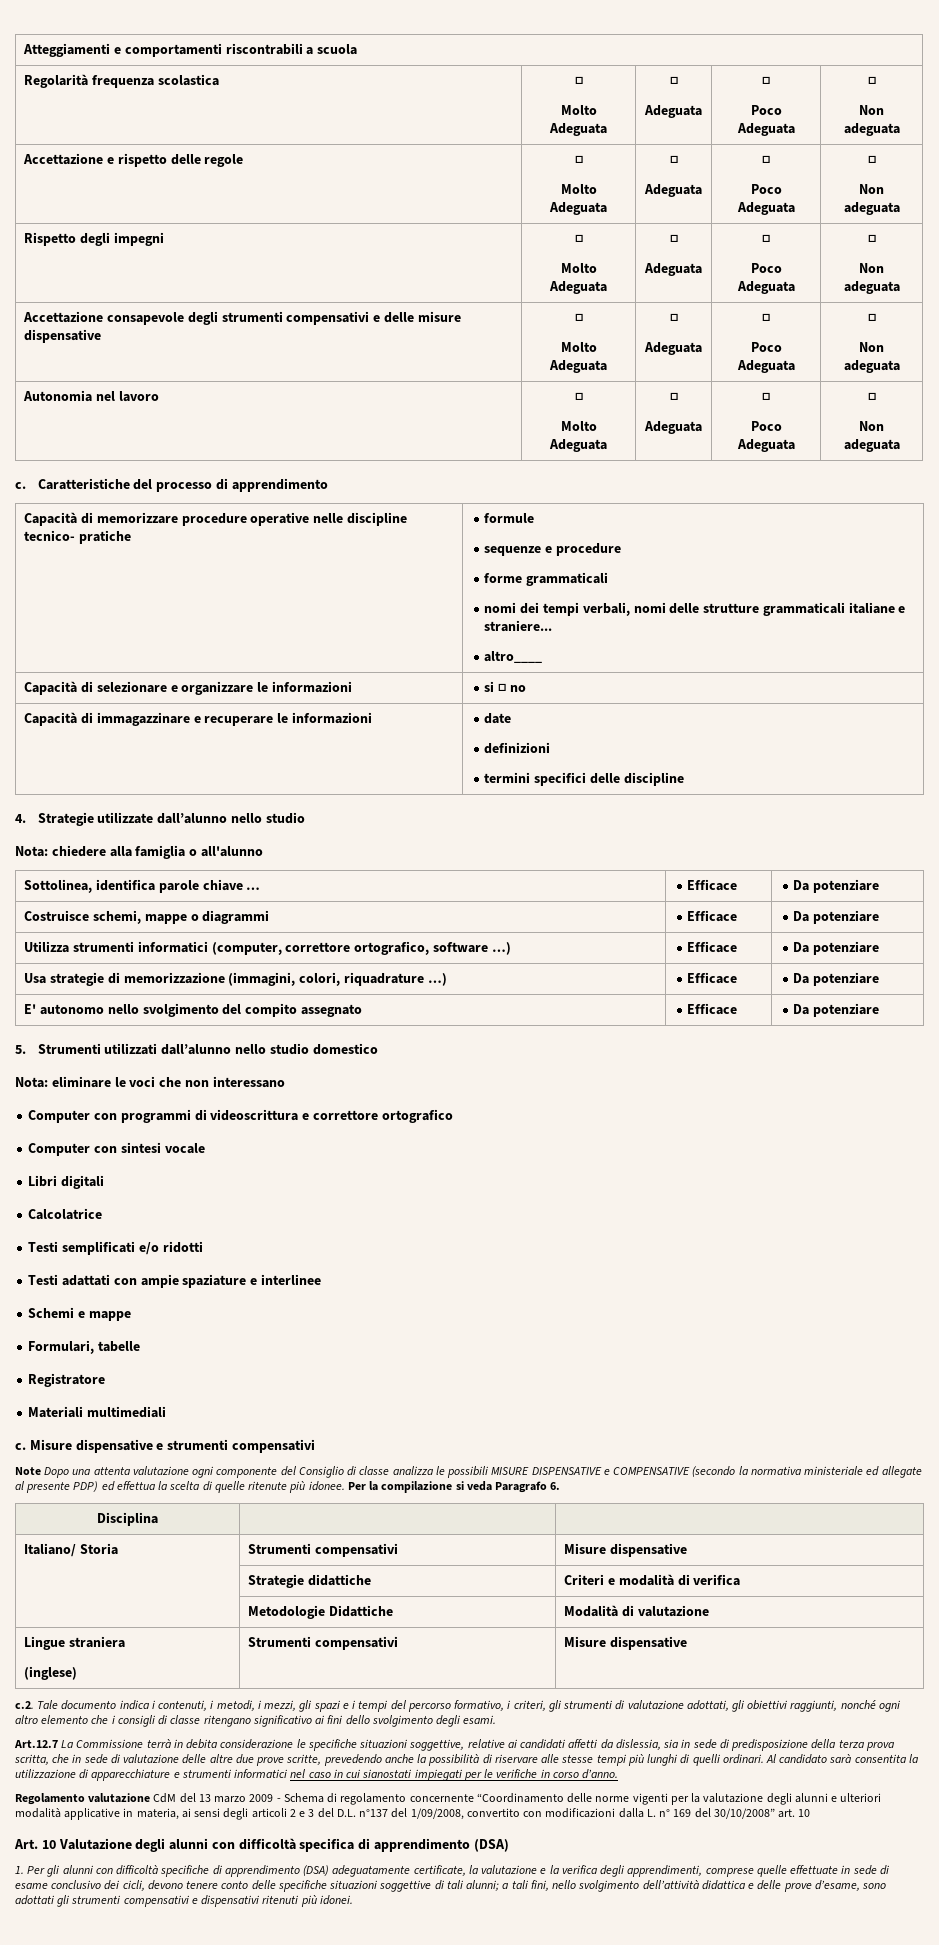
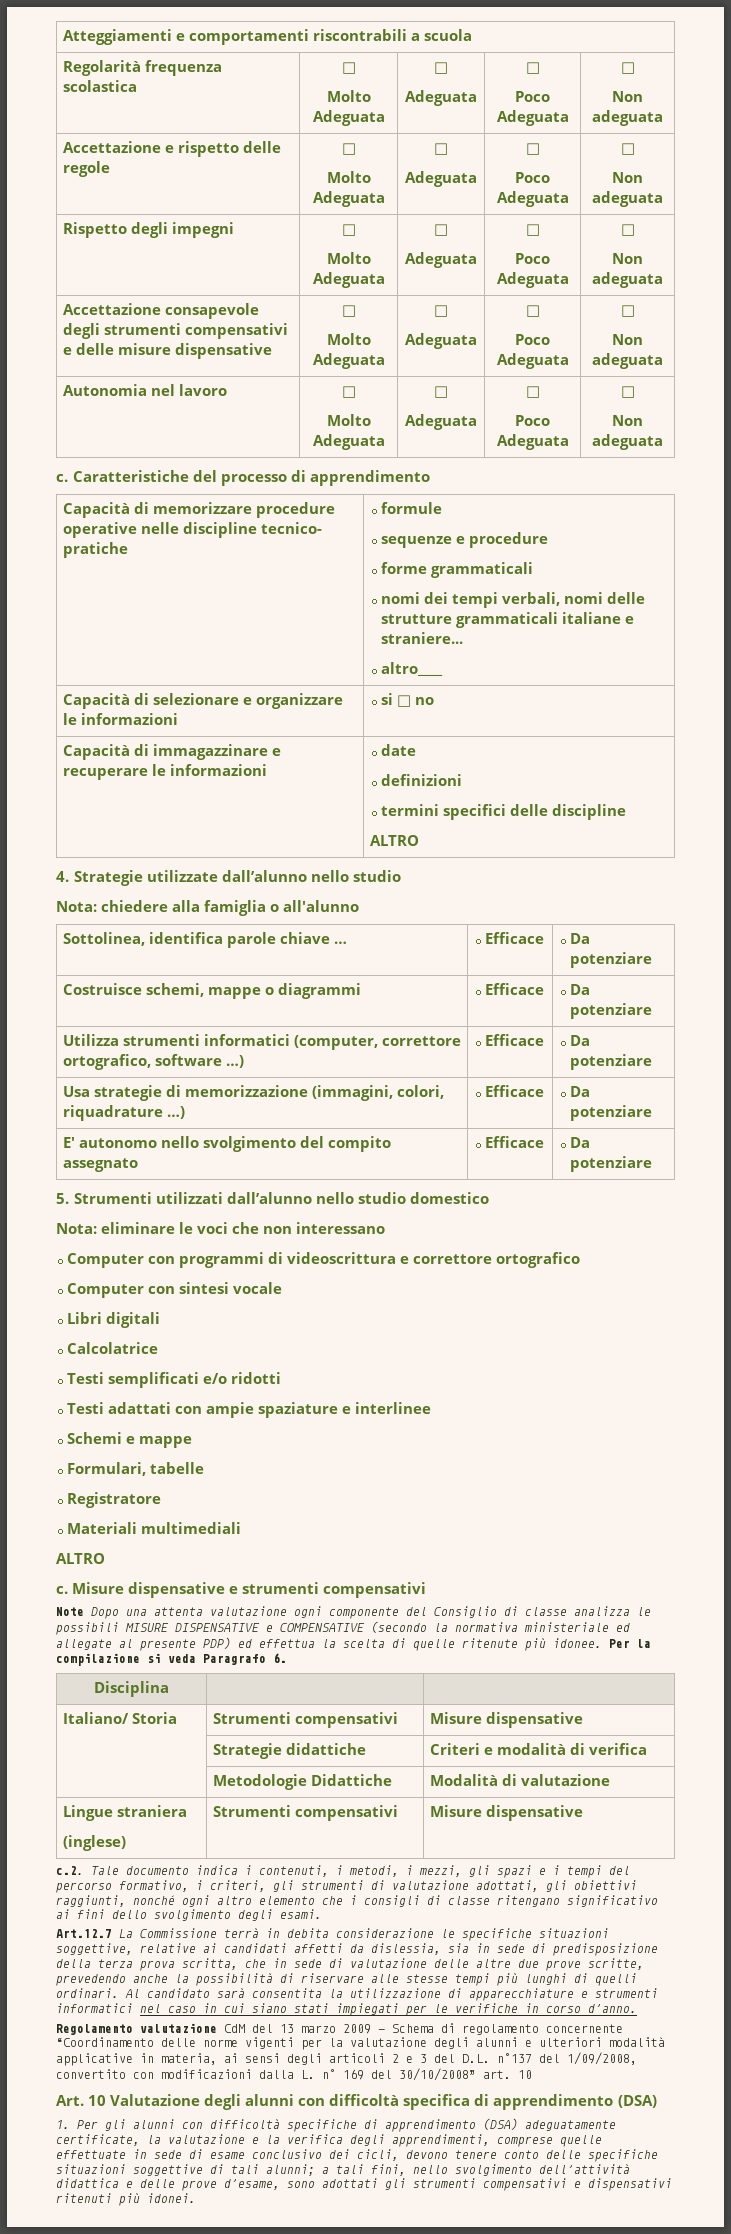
  Capacità di immagazzinare e recuperare le informazioni | date
  definizioni
  termini specifici delle discipline
+ ALTRO
  Materiali multimediali
+ ALTRO
- Al candidato sarà consentita la utilizzazione di apparecchiature e strumenti informatici nel caso in cui sianostati impiegati per le verifiche in corso d’anno.
+ Al candidato sarà consentita la utilizzazione di apparecchiature e strumenti informatici nel caso in cui siano stati impiegati per le verifiche in corso d’anno.

